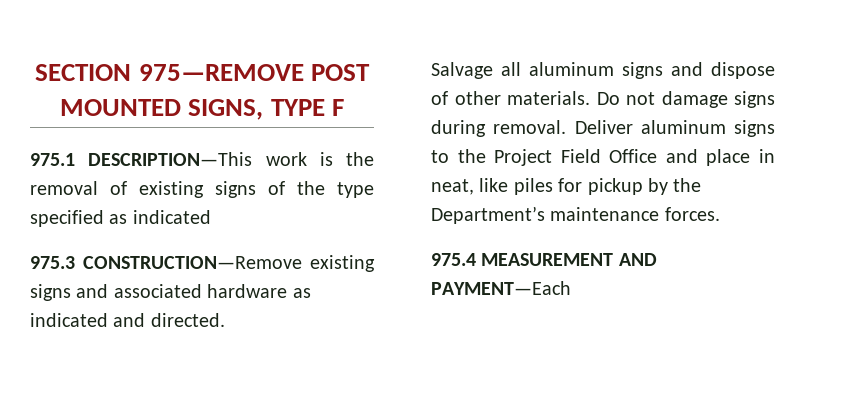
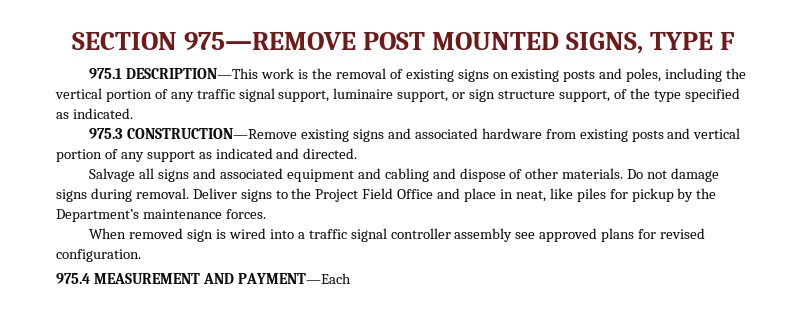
- 975.1 DESCRIPTION—This work is the removal of existing signs of the type specified as indicated
+ 975.1 DESCRIPTION—This work is the removal of existing signs on existing posts and poles, including the vertical portion of any traffic signal support, luminaire support, or sign structure support, of the type specified as indicated.
- 975.3 CONSTRUCTION—Remove existing signs and associated hardware as indicated and directed.
+ 975.3 CONSTRUCTION—Remove existing signs and associated hardware from existing posts and vertical portion of any support as indicated and directed.
- Salvage all aluminum signs and dispose of other materials.
+ Salvage all signs and associated equipment and cabling and dispose of other materials.
- Deliver aluminum signs to the Project Field Office and place in neat, like piles for pickup by the Department’s maintenance forces.
+ Deliver signs to the Project Field Office and place in neat, like piles for pickup by the Department’s maintenance forces.
+ When removed sign is wired into a traffic signal controller assembly see approved plans for revised configuration.

